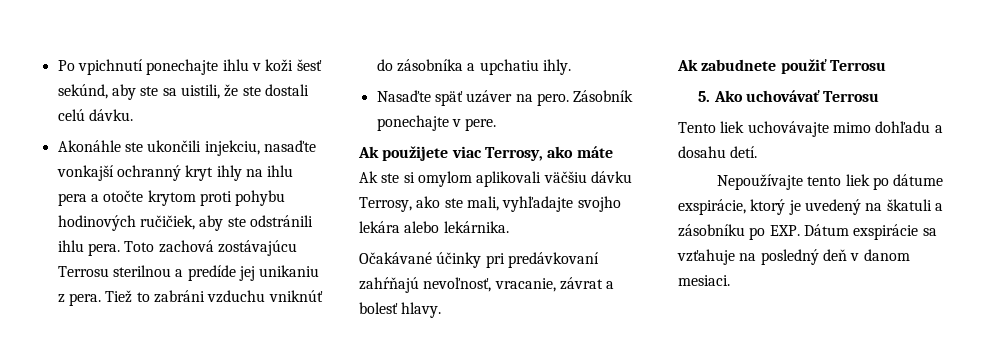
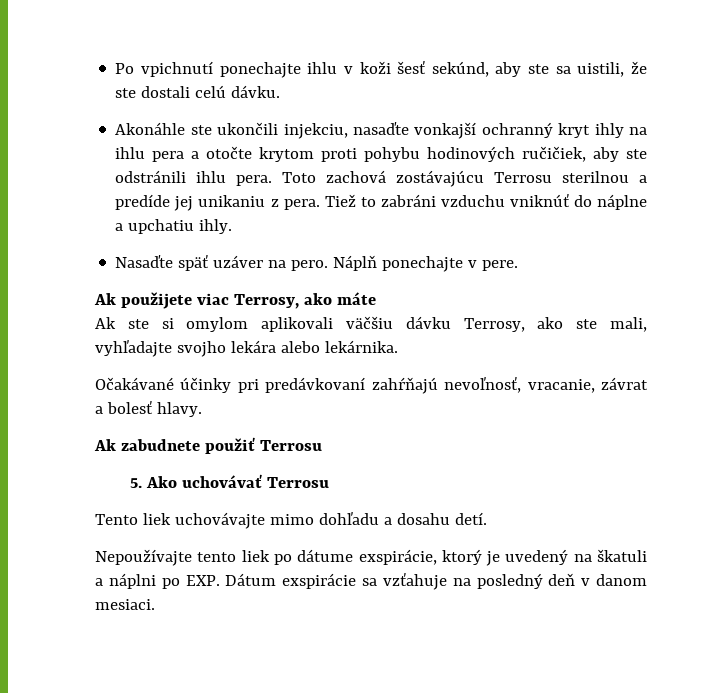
- Tiež to zabráni vzduchu vniknúť do zásobníka a upchatiu ihly.
+ Tiež to zabráni vzduchu vniknúť do náplne a upchatiu ihly.
- Zásobník ponechajte v pere.
+ Náplň ponechajte v pere.
- Nepoužívajte tento liek po dátume exspirácie, ktorý je uvedený na škatuli a zásobníku po EXP. Dátum exspirácie sa vzťahuje na posledný deň v danom mesiaci.
+ Nepoužívajte tento liek po dátume exspirácie, ktorý je uvedený na škatuli a náplni po EXP. Dátum exspirácie sa vzťahuje na posledný deň v danom mesiaci.

